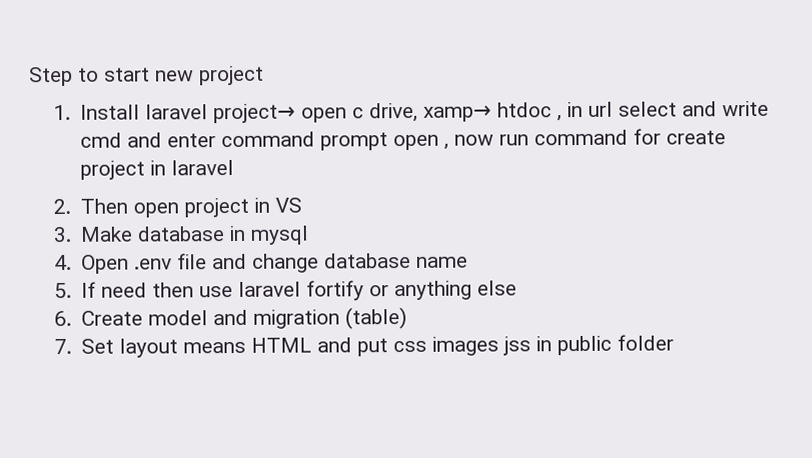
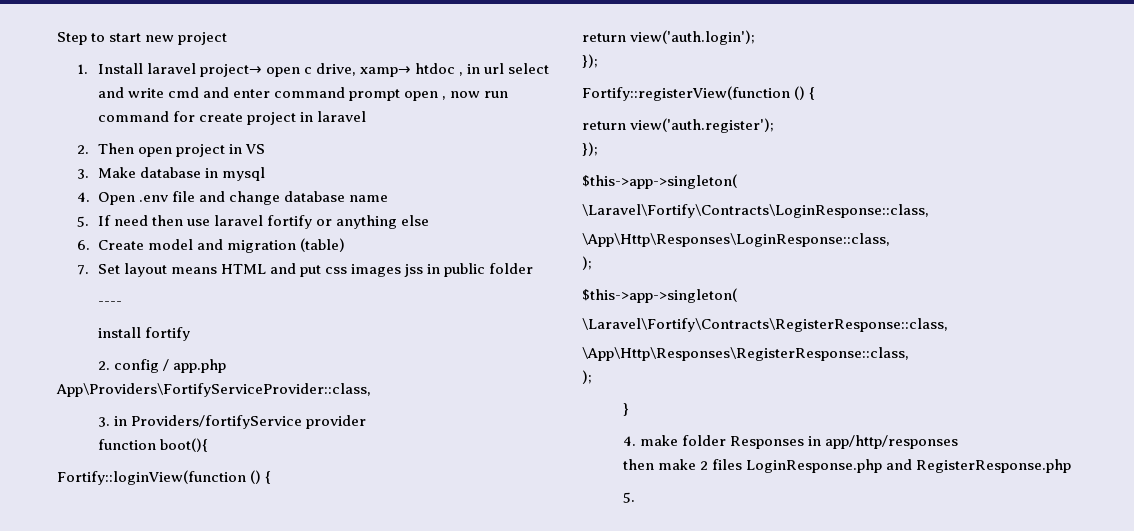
+ ----
+ install fortify
+ 2. config / app.php
+ App\Providers\FortifyServiceProvider::class,
+ 3. in Providers/fortifyService provider
+ function boot(){
+ Fortify::loginView(function () {
+ return view('auth.login');
+ });
+ Fortify::registerView(function () {
+ return view('auth.register');
+ });
+ $this->app->singleton(
+ \Laravel\Fortify\Contracts\LoginResponse::class,
+ \App\Http\Responses\LoginResponse::class,
+ );
+ $this->app->singleton(
+ \Laravel\Fortify\Contracts\RegisterResponse::class,
+ \App\Http\Responses\RegisterResponse::class,
+ );
+ }
+ 4. make folder Responses in app/http/responses
+ then make 2 files LoginResponse.php and RegisterResponse.php
+ 5.

